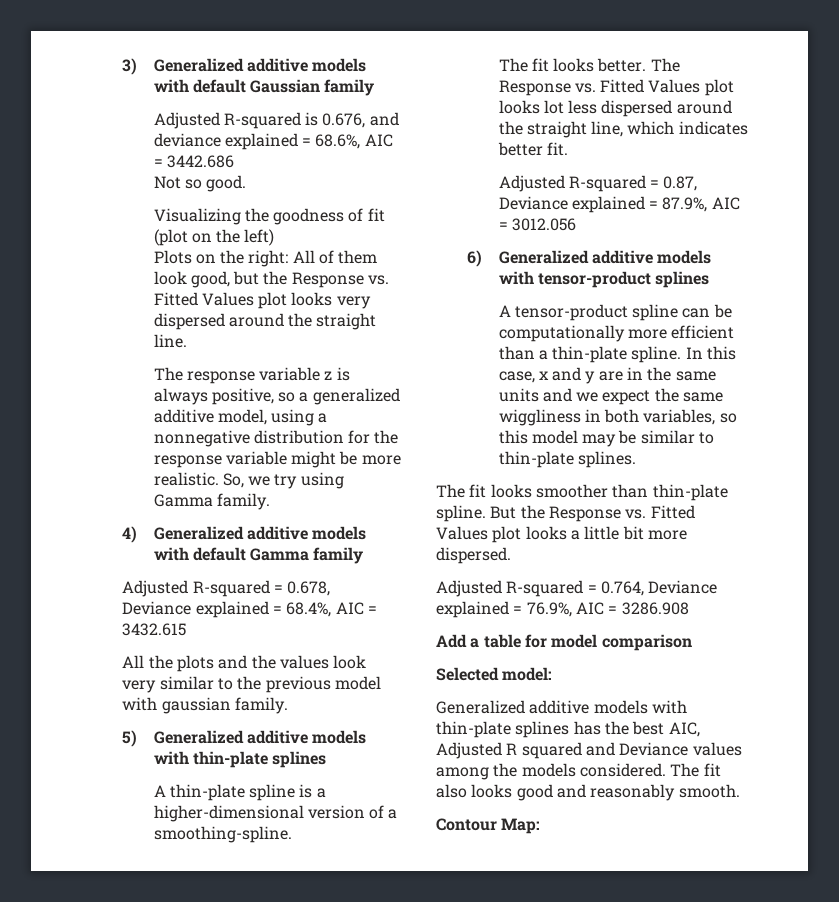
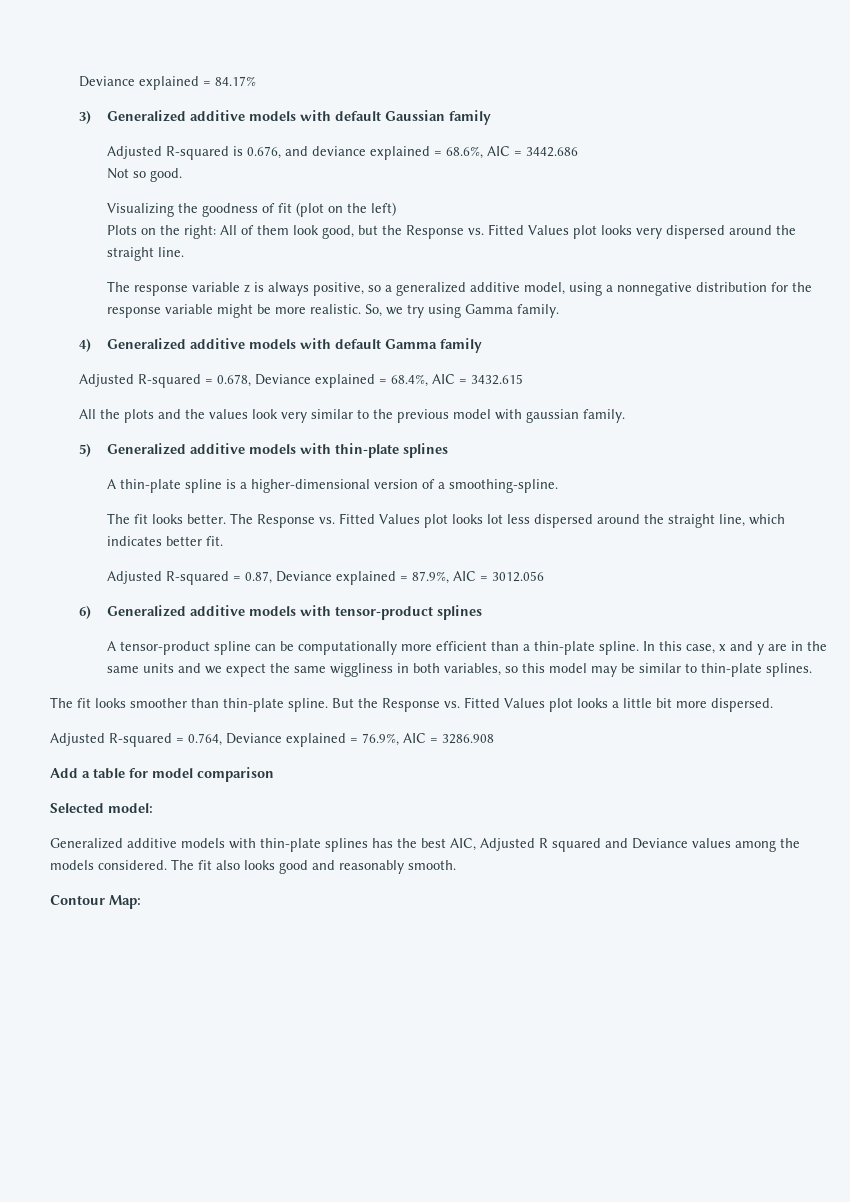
+ Deviance explained = 84.17%

